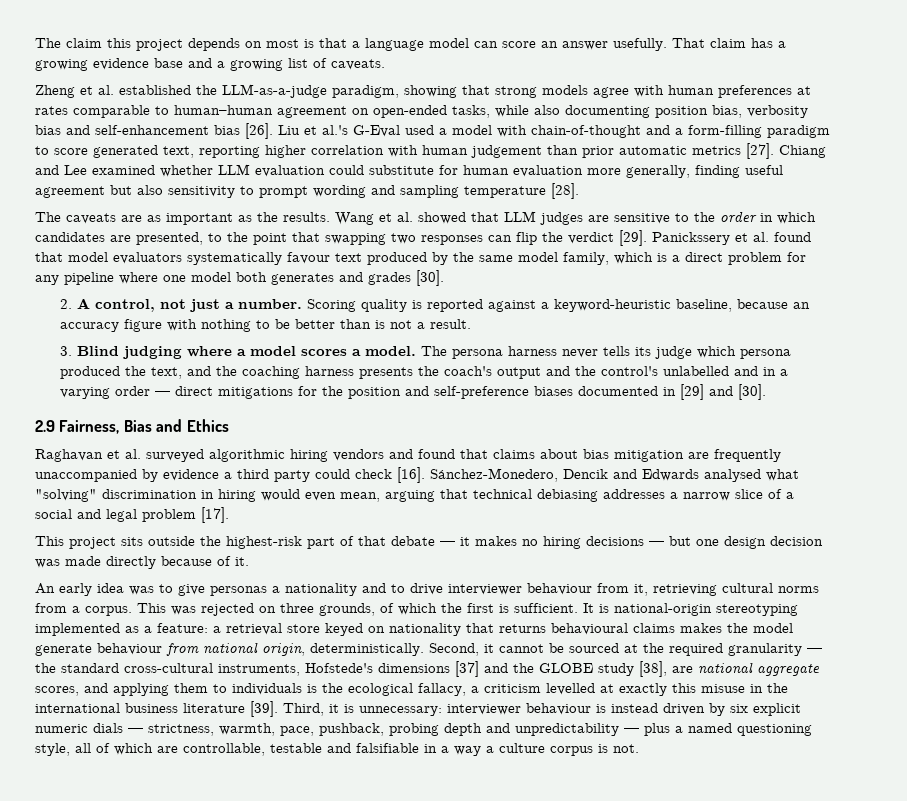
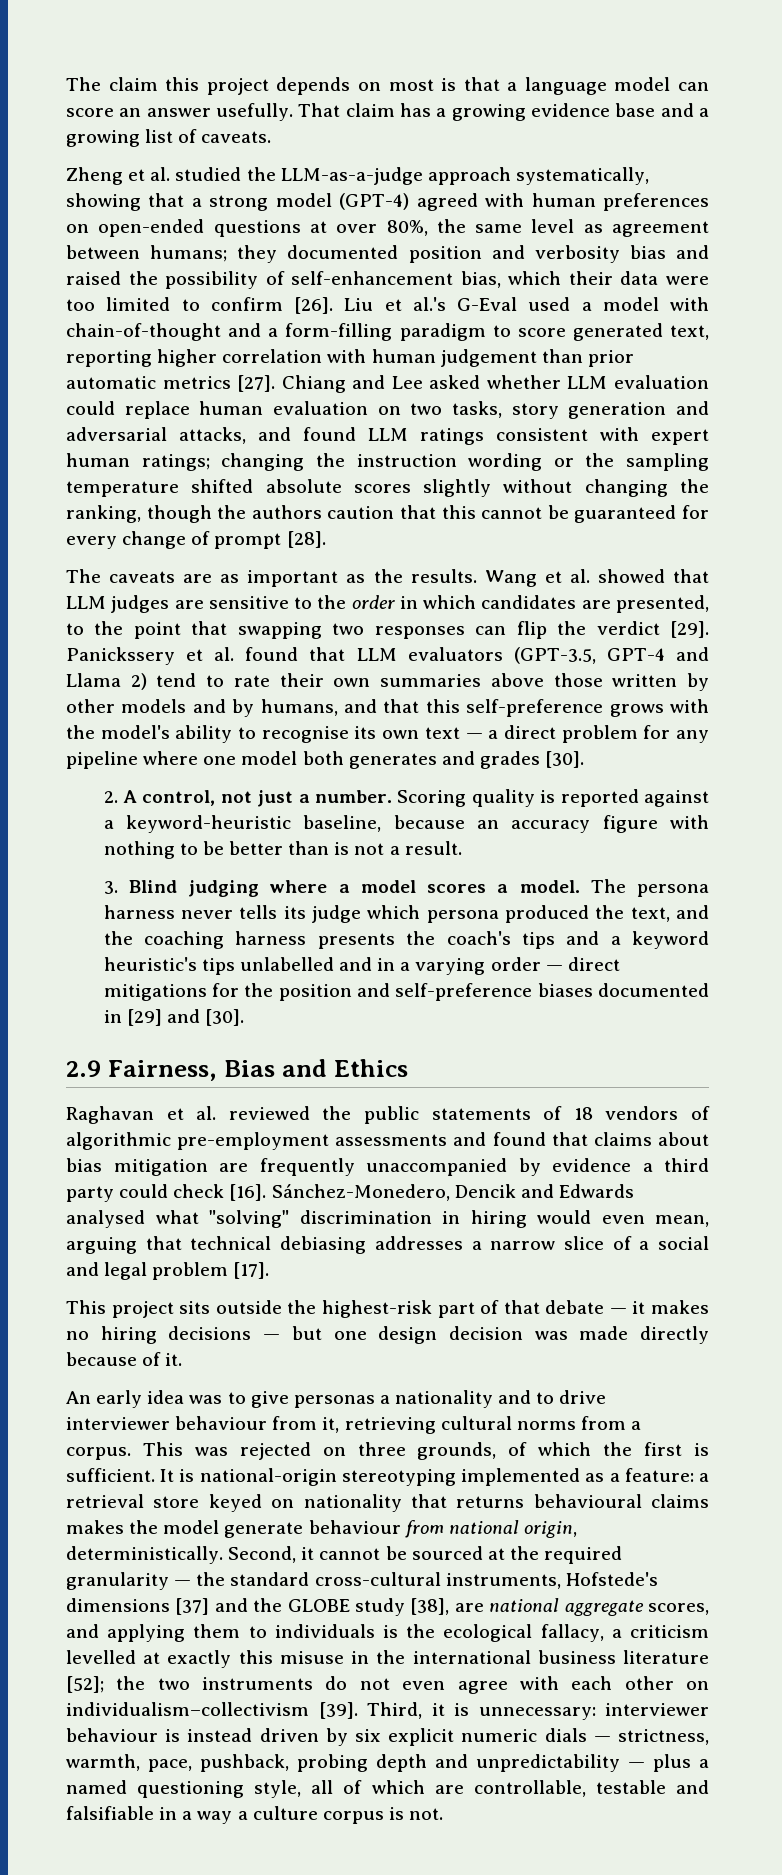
- Zheng et al. established the LLM-as-a-judge paradigm, showing that strong models agree with human preferences at rates comparable to human–human agreement on open-ended tasks, while also documenting position bias, verbosity bias and self-enhancement bias [26].
+ Zheng et al. studied the LLM-as-a-judge approach systematically, showing that a strong model (GPT-4) agreed with human preferences on open-ended questions at over 80%, the same level as agreement between humans; they documented position and verbosity bias and raised the possibility of self-enhancement bias, which their data were too limited to confirm [26].
- Chiang and Lee examined whether LLM evaluation could substitute for human evaluation more generally, finding useful agreement but also sensitivity to prompt wording and sampling temperature [28].
+ Chiang and Lee asked whether LLM evaluation could replace human evaluation on two tasks, story generation and adversarial attacks, and found LLM ratings consistent with expert human ratings; changing the instruction wording or the sampling temperature shifted absolute scores slightly without changing the ranking, though the authors caution that this cannot be guaranteed for every change of prompt [28].
- Panickssery et al. found that model evaluators systematically favour text produced by the same model family, which is a direct problem for any pipeline where one model both generates and grades [30].
+ Panickssery et al. found that LLM evaluators (GPT-3.5, GPT-4 and Llama 2) tend to rate their own summaries above those written by other models and by humans, and that this self-preference grows with the model's ability to recognise its own text — a direct problem for any pipeline where one model both generates and grades [30].
- The persona harness never tells its judge which persona produced the text, and the coaching harness presents the coach's output and the control's unlabelled and in a varying order — direct mitigations for the position and self-preference biases documented in [29] and [30].
+ The persona harness never tells its judge which persona produced the text, and the coaching harness presents the coach's tips and a keyword heuristic's tips unlabelled and in a varying order — direct mitigations for the position and self-preference biases documented in [29] and [30].
- Raghavan et al. surveyed algorithmic hiring vendors and found that claims about bias mitigation are frequently unaccompanied by evidence a third party could check [16].
+ Raghavan et al. reviewed the public statements of 18 vendors of algorithmic pre-employment assessments and found that claims about bias mitigation are frequently unaccompanied by evidence a third party could check [16].
- Second, it cannot be sourced at the required granularity — the standard cross-cultural instruments, Hofstede's dimensions [37] and the GLOBE study [38], are national aggregate scores, and applying them to individuals is the ecological fallacy, a criticism levelled at exactly this misuse in the international business literature [39].
+ Second, it cannot be sourced at the required granularity — the standard cross-cultural instruments, Hofstede's dimensions [37] and the GLOBE study [38], are national aggregate scores, and applying them to individuals is the ecological fallacy, a criticism levelled at exactly this misuse in the international business literature [52]; the two instruments do not even agree with each other on individualism–collectivism [39].

